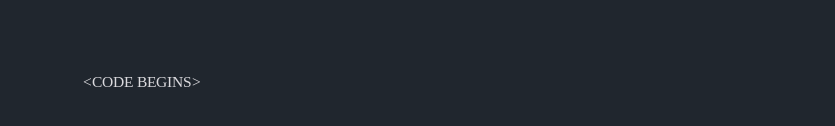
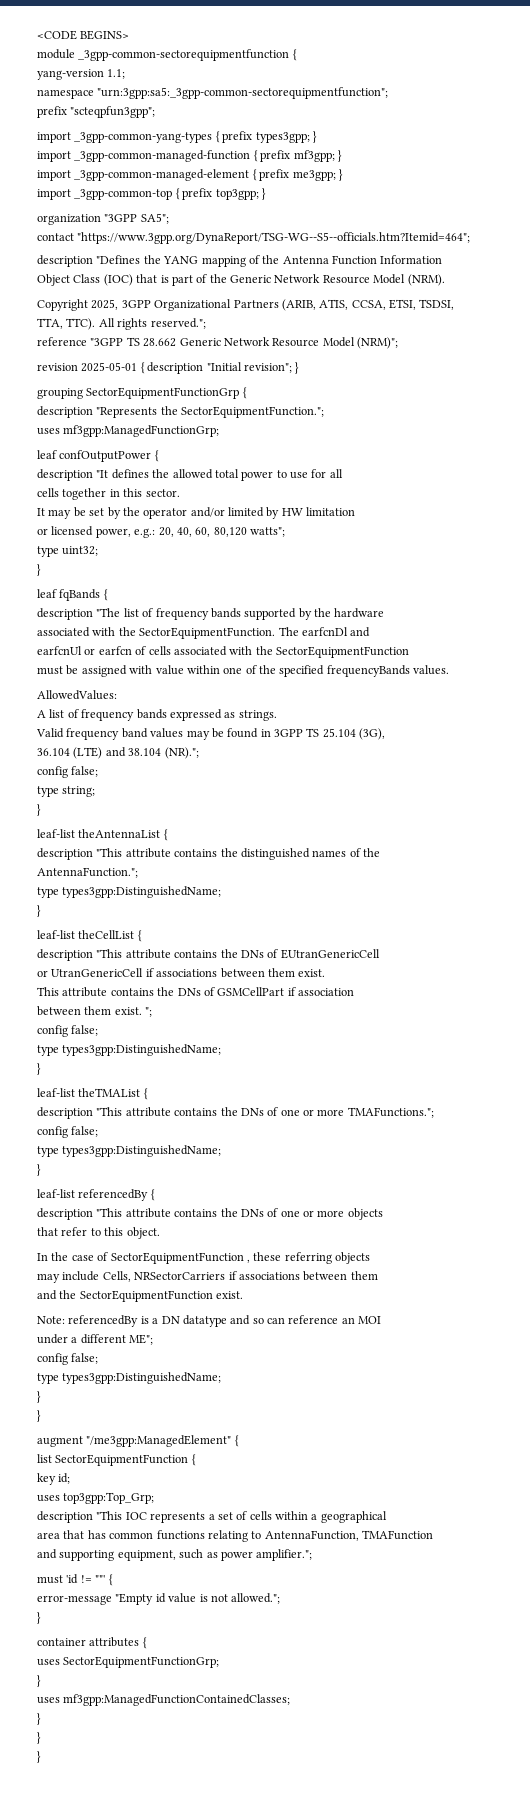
+ module _3gpp-common-sectorequipmentfunction {
+ yang-version 1.1;
+ namespace "urn:3gpp:sa5:_3gpp-common-sectorequipmentfunction";
+ prefix "scteqpfun3gpp";
+ import _3gpp-common-yang-types { prefix types3gpp; }
+ import _3gpp-common-managed-function { prefix mf3gpp; }
+ import _3gpp-common-managed-element { prefix me3gpp; }
+ import _3gpp-common-top { prefix top3gpp; }
+ organization "3GPP SA5";
+ contact "https://www.3gpp.org/DynaReport/TSG-WG--S5--officials.htm?Itemid=464";
+ description "Defines the YANG mapping of the Antenna Function Information
+ Object Class (IOC) that is part of the Generic Network Resource Model (NRM).
+ Copyright 2025, 3GPP Organizational Partners (ARIB, ATIS, CCSA, ETSI, TSDSI,
+ TTA, TTC). All rights reserved.";
+ reference "3GPP TS 28.662 Generic Network Resource Model (NRM)";
+ revision 2025-05-01 { description "Initial revision"; }
+ grouping SectorEquipmentFunctionGrp {
+ description "Represents the SectorEquipmentFunction.";
+ uses mf3gpp:ManagedFunctionGrp;
+ leaf confOutputPower {
+ description "It defines the allowed total power to use for all
+ cells together in this sector.
+ It may be set by the operator and/or limited by HW limitation
+ or licensed power, e.g.: 20, 40, 60, 80,120 watts";
+ type uint32;
+ }
+ leaf fqBands {
+ description "The list of frequency bands supported by the hardware
+ associated with the SectorEquipmentFunction. The earfcnDl and
+ earfcnUl or earfcn of cells associated with the SectorEquipmentFunction
+ must be assigned with value within one of the specified frequencyBands values.
+ AllowedValues:
+ A list of frequency bands expressed as strings.
+ Valid frequency band values may be found in 3GPP TS 25.104 (3G),
+ 36.104 (LTE) and 38.104 (NR).";
+ config false;
+ type string;
+ }
+ leaf-list theAntennaList {
+ description "This attribute contains the distinguished names of the
+ AntennaFunction.";
+ type types3gpp:DistinguishedName;
+ }
+ leaf-list theCellList {
+ description "This attribute contains the DNs of EUtranGenericCell
+ or UtranGenericCell if associations between them exist.
+ This attribute contains the DNs of GSMCellPart if association
+ between them exist. ";
+ config false;
+ type types3gpp:DistinguishedName;
+ }
+ leaf-list theTMAList {
+ description "This attribute contains the DNs of one or more TMAFunctions.";
+ config false;
+ type types3gpp:DistinguishedName;
+ }
+ leaf-list referencedBy {
+ description "This attribute contains the DNs of one or more objects
+ that refer to this object.
+ In the case of SectorEquipmentFunction , these referring objects
+ may include Cells, NRSectorCarriers if associations between them
+ and the SectorEquipmentFunction exist.
+ Note: referencedBy is a DN datatype and so can reference an MOI
+ under a different ME";
+ config false;
+ type types3gpp:DistinguishedName;
+ }
+ }
+ augment "/me3gpp:ManagedElement" {
+ list SectorEquipmentFunction {
+ key id;
+ uses top3gpp:Top_Grp;
+ description "This IOC represents a set of cells within a geographical
+ area that has common functions relating to AntennaFunction, TMAFunction
+ and supporting equipment, such as power amplifier.";
+ must 'id != ""' {
+ error-message "Empty id value is not allowed.";
+ }
+ container attributes {
+ uses SectorEquipmentFunctionGrp;
+ }
+ uses mf3gpp:ManagedFunctionContainedClasses;
+ }
+ }
+ }

